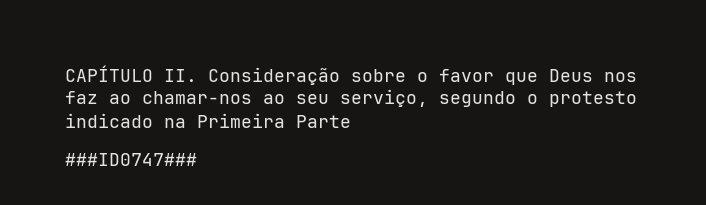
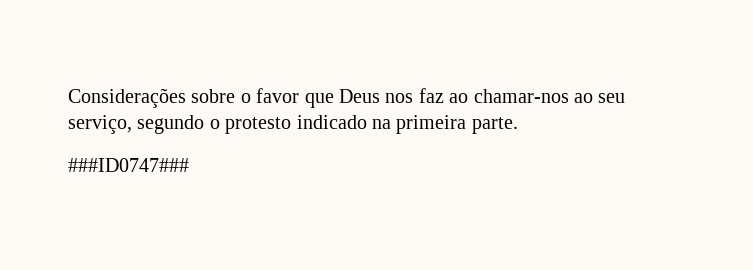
- CAPÍTULO II. Consideração sobre o favor que Deus nos faz ao chamar-nos ao seu serviço, segundo o protesto indicado na Primeira Parte
+ Considerações sobre o favor que Deus nos faz ao chamar-nos ao seu serviço, segundo o protesto indicado na primeira parte.

